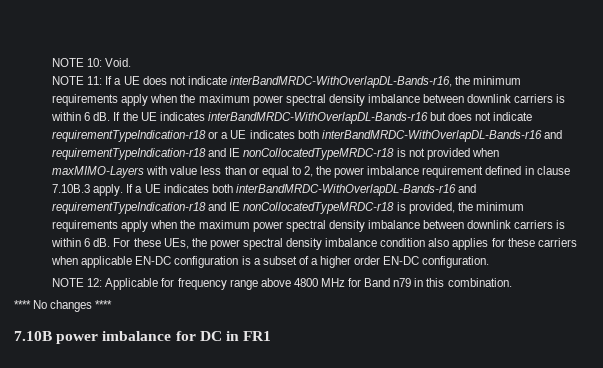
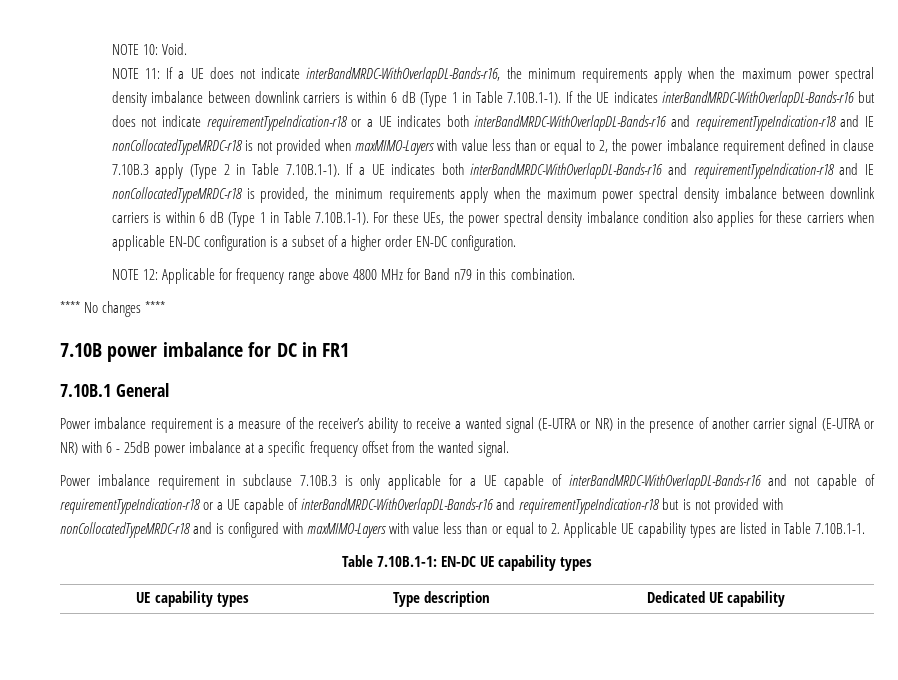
- If a UE does not indicate interBandMRDC-WithOverlapDL-Bands-r16, the minimum requirements apply when the maximum power spectral density imbalance between downlink carriers is within 6 dB. If the UE indicates interBandMRDC-WithOverlapDL-Bands-r16 but does not indicate requirementTypeIndication-r18 or a UE indicates both interBandMRDC-WithOverlapDL-Bands-r16 and requirementTypeIndication-r18 and IE nonCollocatedTypeMRDC-r18 is not provided when maxMIMO-Layers with value less than or equal to 2, the power imbalance requirement defined in clause 7.10B.3 apply. If a UE indicates both interBandMRDC-WithOverlapDL-Bands-r16 and requirementTypeIndication-r18 and IE nonCollocatedTypeMRDC-r18 is provided, the minimum requirements apply when the maximum power spectral density imbalance between downlink carriers is within 6 dB. For these UEs, the power spectral density imbalance condition also applies for these carriers when applicable EN-DC configuration is a subset of a higher order EN-DC configuration.
+ If a UE does not indicate interBandMRDC-WithOverlapDL-Bands-r16, the minimum requirements apply when the maximum power spectral density imbalance between downlink carriers is within 6 dB (Type 1 in Table 7.10B.1-1). If the UE indicates interBandMRDC-WithOverlapDL-Bands-r16 but does not indicate requirementTypeIndication-r18 or a UE indicates both interBandMRDC-WithOverlapDL-Bands-r16 and requirementTypeIndication-r18 and IE nonCollocatedTypeMRDC-r18 is not provided when maxMIMO-Layers with value less than or equal to 2, the power imbalance requirement defined in clause 7.10B.3 apply (Type 2 in Table 7.10B.1-1). If a UE indicates both interBandMRDC-WithOverlapDL-Bands-r16 and requirementTypeIndication-r18 and IE nonCollocatedTypeMRDC-r18 is provided, the minimum requirements apply when the maximum power spectral density imbalance between downlink carriers is within 6 dB (Type 1 in Table 7.10B.1-1). For these UEs, the power spectral density imbalance condition also applies for these carriers when applicable EN-DC configuration is a subset of a higher order EN-DC configuration.
+ 7.10B.1 General
+ Power imbalance requirement is a measure of the receiver’s ability to receive a wanted signal (E-UTRA or NR) in the presence of another carrier signal (E-UTRA or NR) with 6 - 25dB power imbalance at a specific frequency offset from the wanted signal.
+ Power imbalance requirement in subclause 7.10B.3 is only applicable for a UE capable of interBandMRDC-WithOverlapDL-Bands-r16 and not capable of requirementTypeIndication-r18 or a UE capable of interBandMRDC-WithOverlapDL-Bands-r16 and requirementTypeIndication-r18 but is not provided with nonCollocatedTypeMRDC-r18 and is configured with maxMIMO-Layers with value less than or equal to 2. Applicable UE capability types are listed in Table 7.10B.1-1.
+ Table 7.10B.1-1: EN-DC UE capability types
+ UE capability types | Type description | Dedicated UE capability

